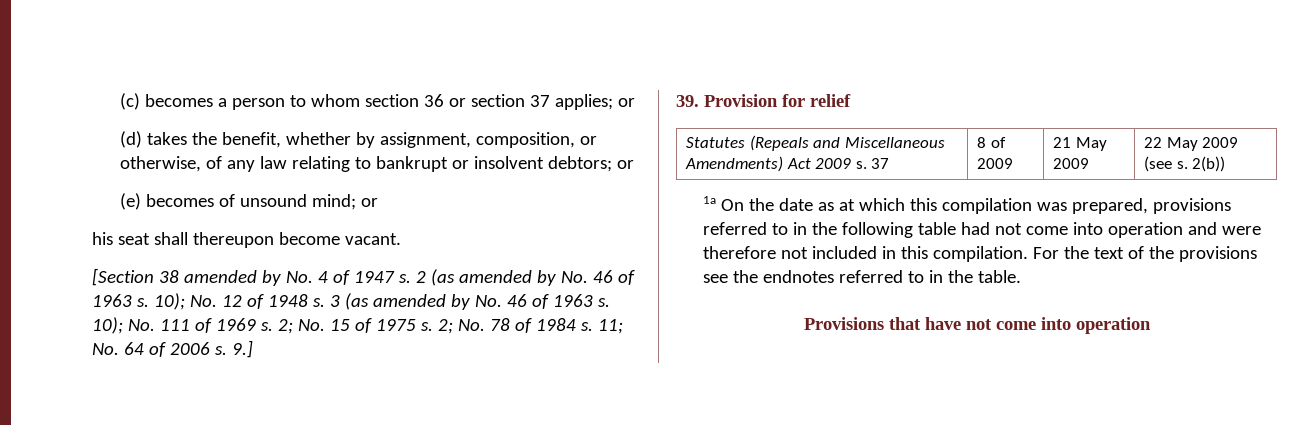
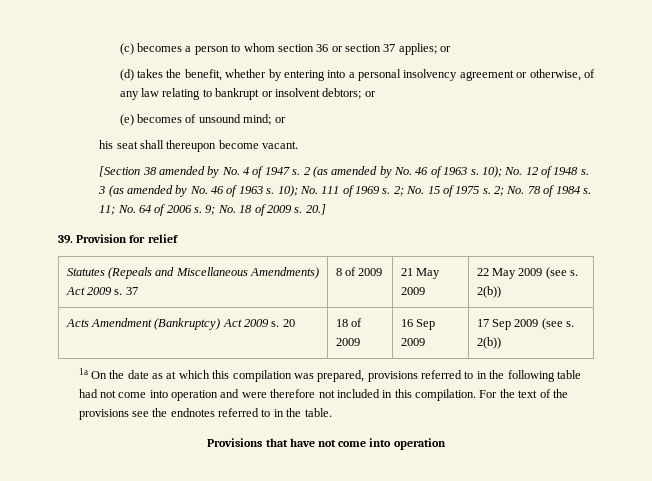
- (d) takes the benefit, whether by assignment, composition, or otherwise, of any law relating to bankrupt or insolvent debtors; or
+ (d) takes the benefit, whether by entering into a personal insolvency agreement or otherwise, of any law relating to bankrupt or insolvent debtors; or
- 9.]
+ 9; No. 18 of 2009 s. 20.]
+ Acts Amendment (Bankruptcy) Act 2009 s. 20 | 18 of 2009 | 16 Sep 2009 | 17 Sep 2009 (see s. 2(b))

